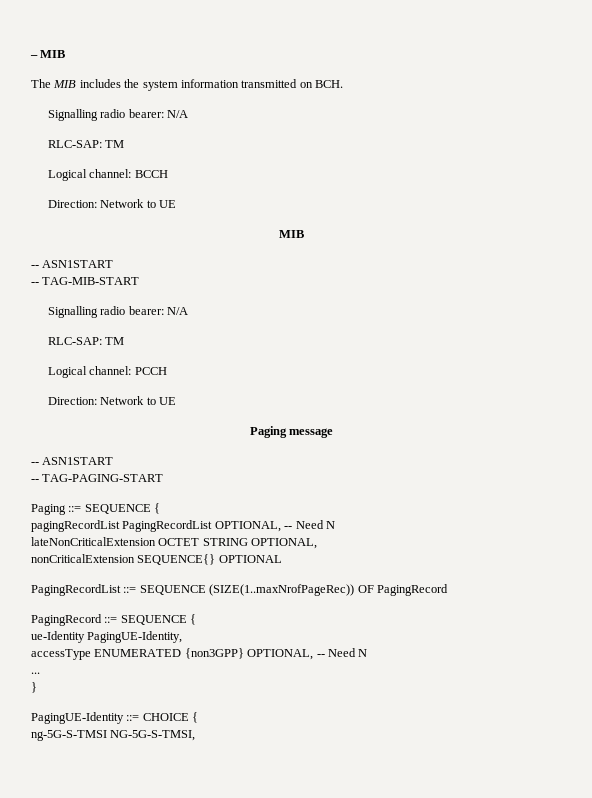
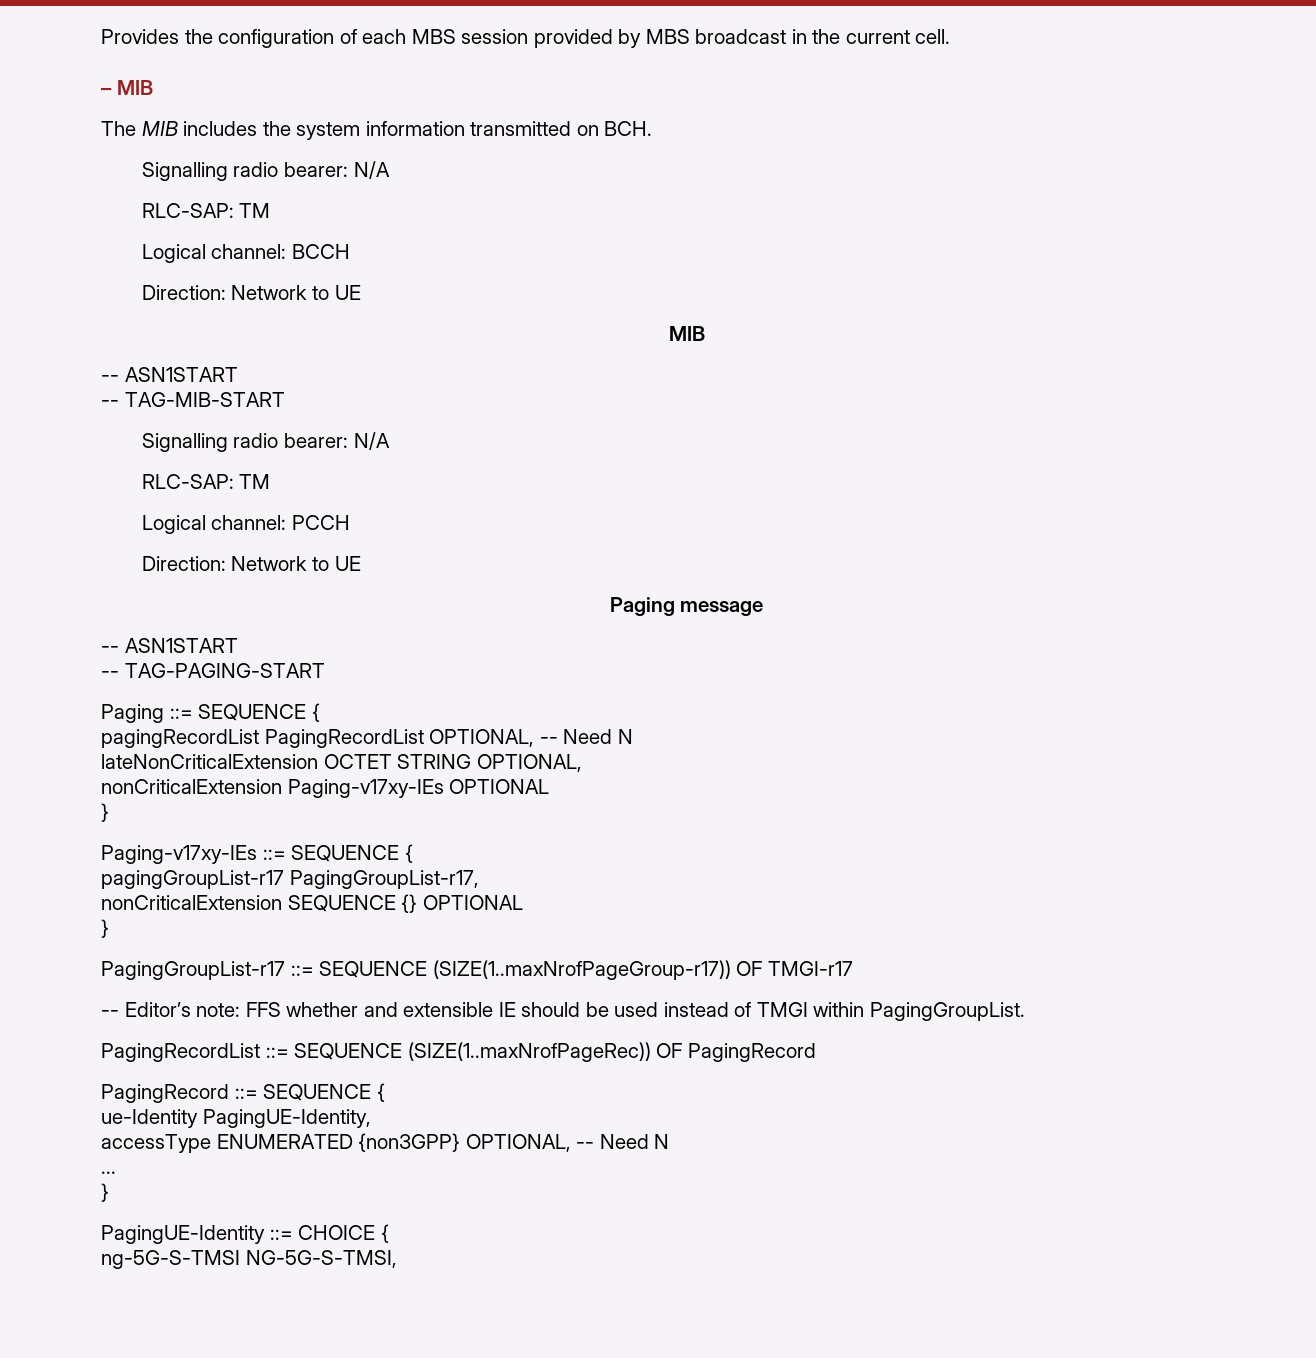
+ Provides the configuration of each MBS session provided by MBS broadcast in the current cell.
- nonCriticalExtension SEQUENCE{} OPTIONAL
+ nonCriticalExtension Paging-v17xy-IEs OPTIONAL
+ }
+ Paging-v17xy-IEs ::= SEQUENCE {
+ pagingGroupList-r17 PagingGroupList-r17,
+ nonCriticalExtension SEQUENCE {} OPTIONAL
+ }
+ PagingGroupList-r17 ::= SEQUENCE (SIZE(1..maxNrofPageGroup-r17)) OF TMGI-r17
+ -- Editor’s note: FFS whether and extensible IE should be used instead of TMGI within PagingGroupList.

